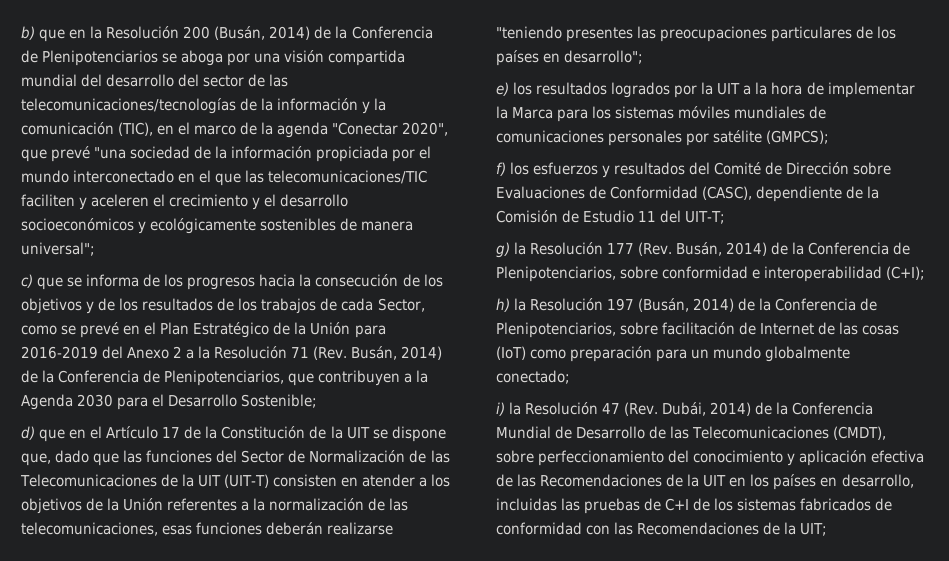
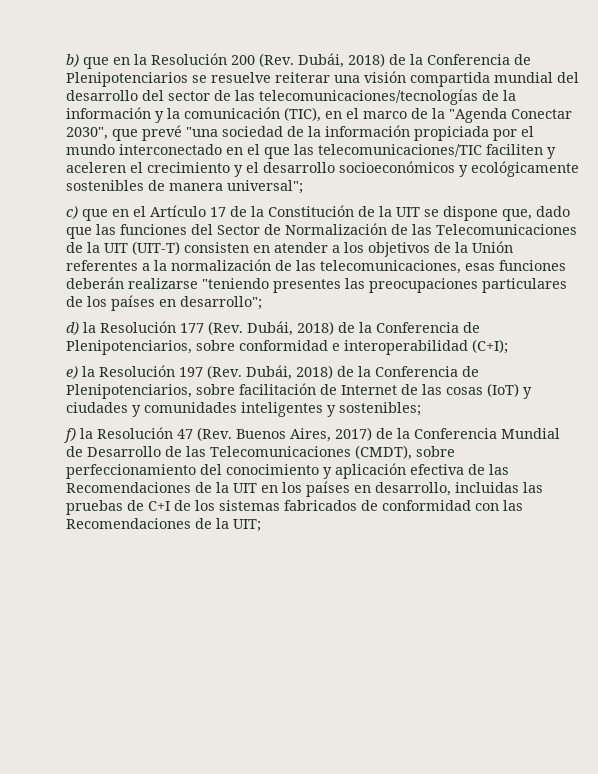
- b) que en la Resolución 200 (Busán, 2014) de la Conferencia de Plenipotenciarios se aboga por una visión compartida mundial del desarrollo del sector de las telecomunicaciones/tecnologías de la información y la comunicación (TIC), en el marco de la agenda "Conectar 2020", que prevé "una sociedad de la información propiciada por el mundo interconectado en el que las telecomunicaciones/TIC faciliten y aceleren el crecimiento y el desarrollo socioeconómicos y ecológicamente sostenibles de manera universal";
+ b) que en la Resolución 200 (Rev. Dubái, 2018) de la Conferencia de Plenipotenciarios se resuelve reiterar una visión compartida mundial del desarrollo del sector de las telecomunicaciones/tecnologías de la información y la comunicación (TIC), en el marco de la "Agenda Conectar 2030", que prevé "una sociedad de la información propiciada por el mundo interconectado en el que las telecomunicaciones/TIC faciliten y aceleren el crecimiento y el desarrollo socioeconómicos y ecológicamente sostenibles de manera universal";
- c) que se informa de los progresos hacia la consecución de los objetivos y de los resultados de los trabajos de cada Sector, como se prevé en el Plan Estratégico de la Unión para 2016-2019 del Anexo 2 a la Resolución 71 (Rev. Busán, 2014) de la Conferencia de Plenipotenciarios, que contribuyen a la Agenda 2030 para el Desarrollo Sostenible;
- d) que en el Artículo 17 de la Constitución de la UIT se dispone que, dado que las funciones del Sector de Normalización de las Telecomunicaciones de la UIT (UIT-T) consisten en atender a los objetivos de la Unión referentes a la normalización de las telecomunicaciones, esas funciones deberán realizarse "teniendo presentes las preocupaciones particulares de los países en desarrollo";
+ c) que en el Artículo 17 de la Constitución de la UIT se dispone que, dado que las funciones del Sector de Normalización de las Telecomunicaciones de la UIT (UIT-T) consisten en atender a los objetivos de la Unión referentes a la normalización de las telecomunicaciones, esas funciones deberán realizarse "teniendo presentes las preocupaciones particulares de los países en desarrollo";
- e) los resultados logrados por la UIT a la hora de implementar la Marca para los sistemas móviles mundiales de comunicaciones personales por satélite (GMPCS);
- f) los esfuerzos y resultados del Comité de Dirección sobre Evaluaciones de Conformidad (CASC), dependiente de la Comisión de Estudio 11 del UIT-T;
- g) la Resolución 177 (Rev. Busán, 2014) de la Conferencia de Plenipotenciarios, sobre conformidad e interoperabilidad (C+I);
+ d) la Resolución 177 (Rev. Dubái, 2018) de la Conferencia de Plenipotenciarios, sobre conformidad e interoperabilidad (C+I);
- h) la Resolución 197 (Busán, 2014) de la Conferencia de Plenipotenciarios, sobre facilitación de Internet de las cosas (IoT) como preparación para un mundo globalmente conectado;
- i) la Resolución 47 (Rev. Dubái, 2014) de la Conferencia Mundial de Desarrollo de las Telecomunicaciones (CMDT), sobre perfeccionamiento del conocimiento y aplicación efectiva de las Recomendaciones de la UIT en los países en desarrollo, incluidas las pruebas de C+I de los sistemas fabricados de conformidad con las Recomendaciones de la UIT;
+ e) la Resolución 197 (Rev. Dubái, 2018) de la Conferencia de Plenipotenciarios, sobre facilitación de Internet de las cosas (IoT) y ciudades y comunidades inteligentes y sostenibles;
+ f) la Resolución 47 (Rev. Buenos Aires, 2017) de la Conferencia Mundial de Desarrollo de las Telecomunicaciones (CMDT), sobre perfeccionamiento del conocimiento y aplicación efectiva de las Recomendaciones de la UIT en los países en desarrollo, incluidas las pruebas de C+I de los sistemas fabricados de conformidad con las Recomendaciones de la UIT;

